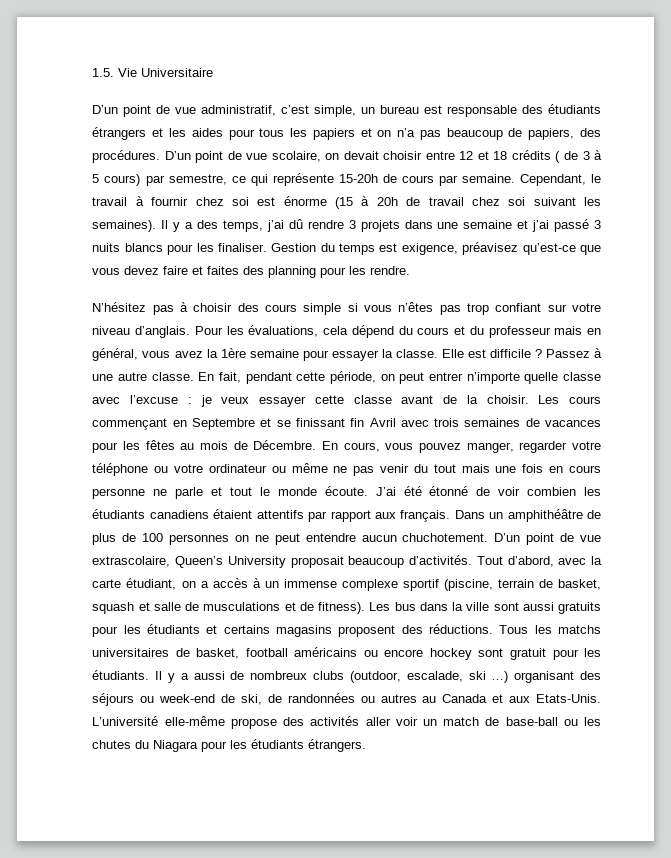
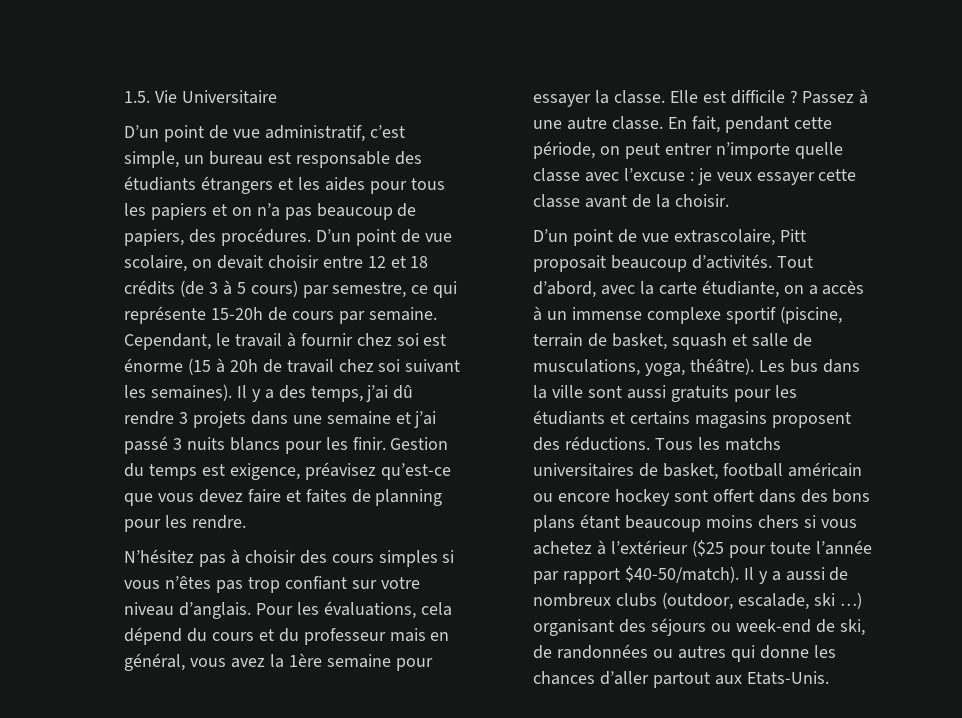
- D’un point de vue scolaire, on devait choisir entre 12 et 18 crédits ( de 3 à 5 cours) par semestre, ce qui représente 15-20h de cours par semaine.
+ D’un point de vue scolaire, on devait choisir entre 12 et 18 crédits (de 3 à 5 cours) par semestre, ce qui représente 15-20h de cours par semaine.
- Il y a des temps, j’ai dû rendre 3 projets dans une semaine et j’ai passé 3 nuits blancs pour les finaliser.
+ Il y a des temps, j’ai dû rendre 3 projets dans une semaine et j’ai passé 3 nuits blancs pour les finir.
- Gestion du temps est exigence, préavisez qu’est-ce que vous devez faire et faites des planning pour les rendre.
+ Gestion du temps est exigence, préavisez qu’est-ce que vous devez faire et faites de planning pour les rendre.
- N’hésitez pas à choisir des cours simple si vous n’êtes pas trop confiant sur votre niveau d’anglais.
+ N’hésitez pas à choisir des cours simples si vous n’êtes pas trop confiant sur votre niveau d’anglais.
- En fait, pendant cette période, on peut entrer n’importe quelle classe avec l’excuse : je veux essayer cette classe avant de la choisir. Les cours commençant en Septembre et se finissant fin Avril avec trois semaines de vacances pour les fêtes au mois de Décembre. En cours, vous pouvez manger, regarder votre téléphone ou votre ordinateur ou même ne pas venir du tout mais une fois en cours personne ne parle et tout le monde écoute. J’ai été étonné de voir combien les étudiants canadiens étaient attentifs par rapport aux français. Dans un amphithéâtre de plus de 100 personnes on ne peut entendre aucun chuchotement. D’un point de vue extrascolaire, Queen’s University proposait beaucoup d’activités.
+ En fait, pendant cette période, on peut entrer n’importe quelle classe avec l’excuse : je veux essayer cette classe avant de la choisir.
+ D’un point de vue extrascolaire, Pitt proposait beaucoup d’activités.
- Tout d’abord, avec la carte étudiant, on a accès à un immense complexe sportif (piscine, terrain de basket, squash et salle de musculations et de fitness).
+ Tout d’abord, avec la carte étudiante, on a accès à un immense complexe sportif (piscine, terrain de basket, squash et salle de musculations, yoga, théâtre).
- Tous les matchs universitaires de basket, football américains ou encore hockey sont gratuit pour les étudiants.
+ Tous les matchs universitaires de basket, football américain ou encore hockey sont offert dans des bons plans étant beaucoup moins chers si vous achetez à l’extérieur ($25 pour toute l’année par rapport $40-50/match).
- Il y a aussi de nombreux clubs (outdoor, escalade, ski …) organisant des séjours ou week-end de ski, de randonnées ou autres au Canada et aux Etats-Unis. L’université elle-même propose des activités aller voir un match de base-ball ou les chutes du Niagara pour les étudiants étrangers.
+ Il y a aussi de nombreux clubs (outdoor, escalade, ski …) organisant des séjours ou week-end de ski, de randonnées ou autres qui donne les chances d’aller partout aux Etats-Unis.

